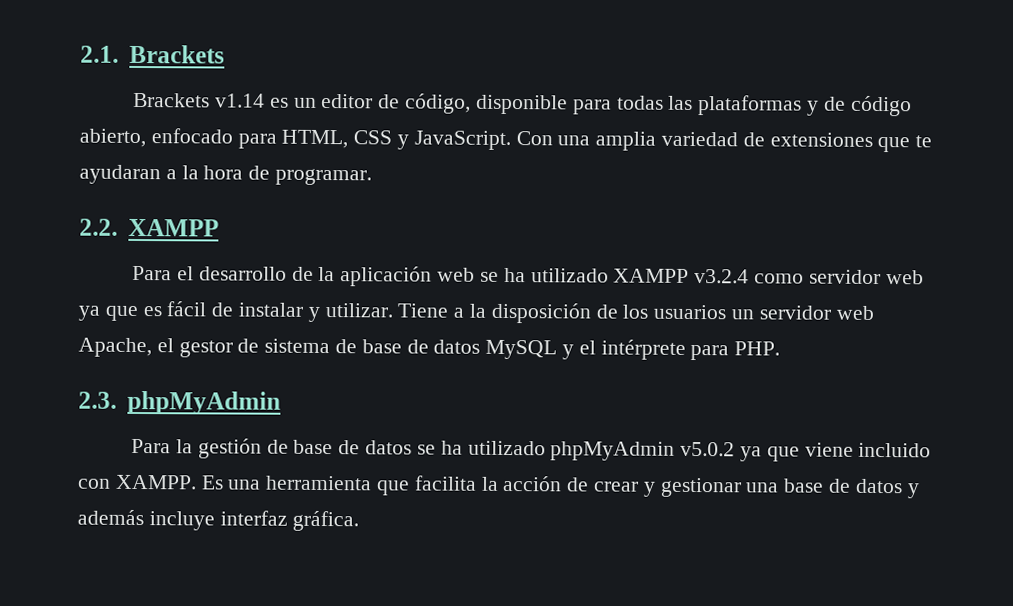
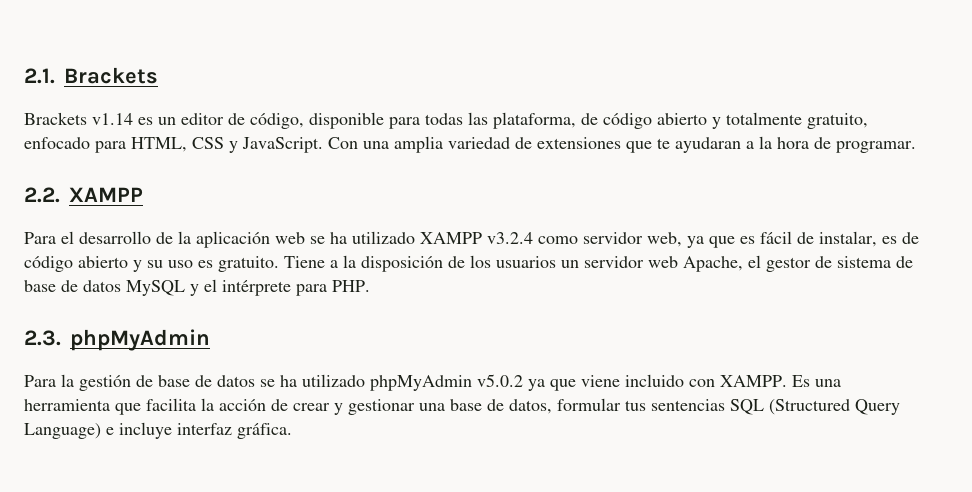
- Brackets v1.14 es un editor de código, disponible para todas las plataformas y de código abierto, enfocado para HTML, CSS y JavaScript.
+ Brackets v1.14 es un editor de código, disponible para todas las plataforma, de código abierto y totalmente gratuito, enfocado para HTML, CSS y JavaScript.
- Para el desarrollo de la aplicación web se ha utilizado XAMPP v3.2.4 como servidor web ya que es fácil de instalar y utilizar.
+ Para el desarrollo de la aplicación web se ha utilizado XAMPP v3.2.4 como servidor web, ya que es fácil de instalar, es de código abierto y su uso es gratuito.
- Es una herramienta que facilita la acción de crear y gestionar una base de datos y además incluye interfaz gráfica.
+ Es una herramienta que facilita la acción de crear y gestionar una base de datos, formular tus sentencias SQL (Structured Query Language) e incluye interfaz gráfica.

